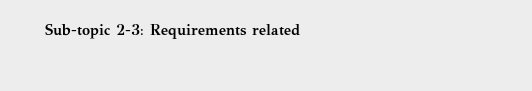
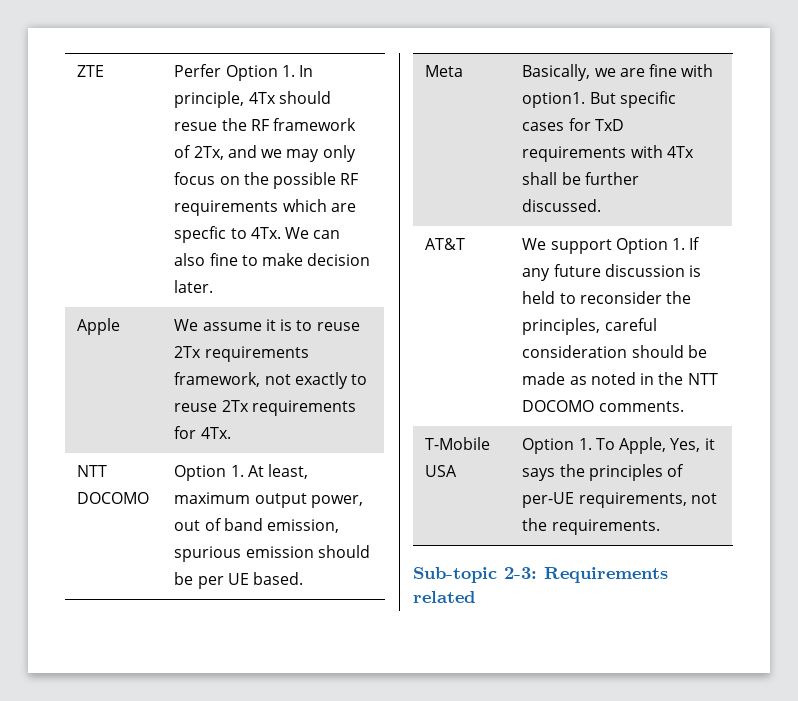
+ ZTE | Perfer Option 1. In principle, 4Tx should resue the RF framework of 2Tx, and we may only focus on the possible RF requirements which are specfic to 4Tx. We can also fine to make decision later.
+ Apple | We assume it is to reuse 2Tx requirements framework, not exactly to reuse 2Tx requirements for 4Tx.
+ NTT DOCOMO | Option 1. At least, maximum output power, out of band emission, spurious emission should be per UE based.
+ Meta | Basically, we are fine with option1. But specific cases for TxD requirements with 4Tx shall be further discussed.
+ AT&T | We support Option 1. If any future discussion is held to reconsider the principles, careful consideration should be made as noted in the NTT DOCOMO comments.
+ T-Mobile USA | Option 1. To Apple, Yes, it says the principles of per-UE requirements, not the requirements.

